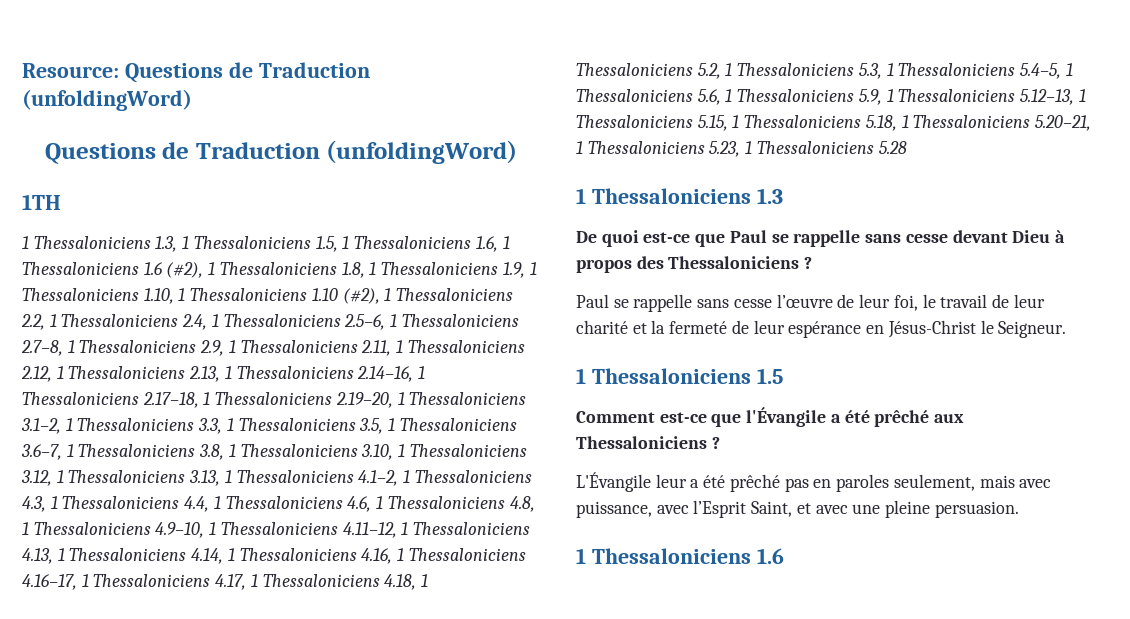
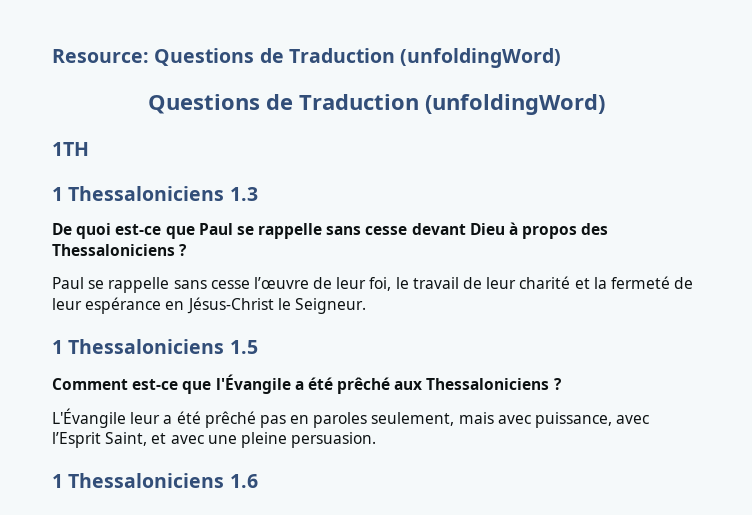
- 1 Thessaloniciens 1.3, 1 Thessaloniciens 1.5, 1 Thessaloniciens 1.6, 1 Thessaloniciens 1.6 (#2), 1 Thessaloniciens 1.8, 1 Thessaloniciens 1.9, 1 Thessaloniciens 1.10, 1 Thessaloniciens 1.10 (#2), 1 Thessaloniciens 2.2, 1 Thessaloniciens 2.4, 1 Thessaloniciens 2.5–6, 1 Thessaloniciens 2.7–8, 1 Thessaloniciens 2.9, 1 Thessaloniciens 2.11, 1 Thessaloniciens 2.12, 1 Thessaloniciens 2.13, 1 Thessaloniciens 2.14–16, 1 Thessaloniciens 2.17–18, 1 Thessaloniciens 2.19–20, 1 Thessaloniciens 3.1–2, 1 Thessaloniciens 3.3, 1 Thessaloniciens 3.5, 1 Thessaloniciens 3.6–7, 1 Thessaloniciens 3.8, 1 Thessaloniciens 3.10, 1 Thessaloniciens 3.12, 1 Thessaloniciens 3.13, 1 Thessaloniciens 4.1–2, 1 Thessaloniciens 4.3, 1 Thessaloniciens 4.4, 1 Thessaloniciens 4.6, 1 Thessaloniciens 4.8, 1 Thessaloniciens 4.9–10, 1 Thessaloniciens 4.11–12, 1 Thessaloniciens 4.13, 1 Thessaloniciens 4.14, 1 Thessaloniciens 4.16, 1 Thessaloniciens 4.16–17, 1 Thessaloniciens 4.17, 1 Thessaloniciens 4.18, 1 Thessaloniciens 5.2, 1 Thessaloniciens 5.3, 1 Thessaloniciens 5.4–5, 1 Thessaloniciens 5.6, 1 Thessaloniciens 5.9, 1 Thessaloniciens 5.12–13, 1 Thessaloniciens 5.15, 1 Thessaloniciens 5.18, 1 Thessaloniciens 5.20–21, 1 Thessaloniciens 5.23, 1 Thessaloniciens 5.28

